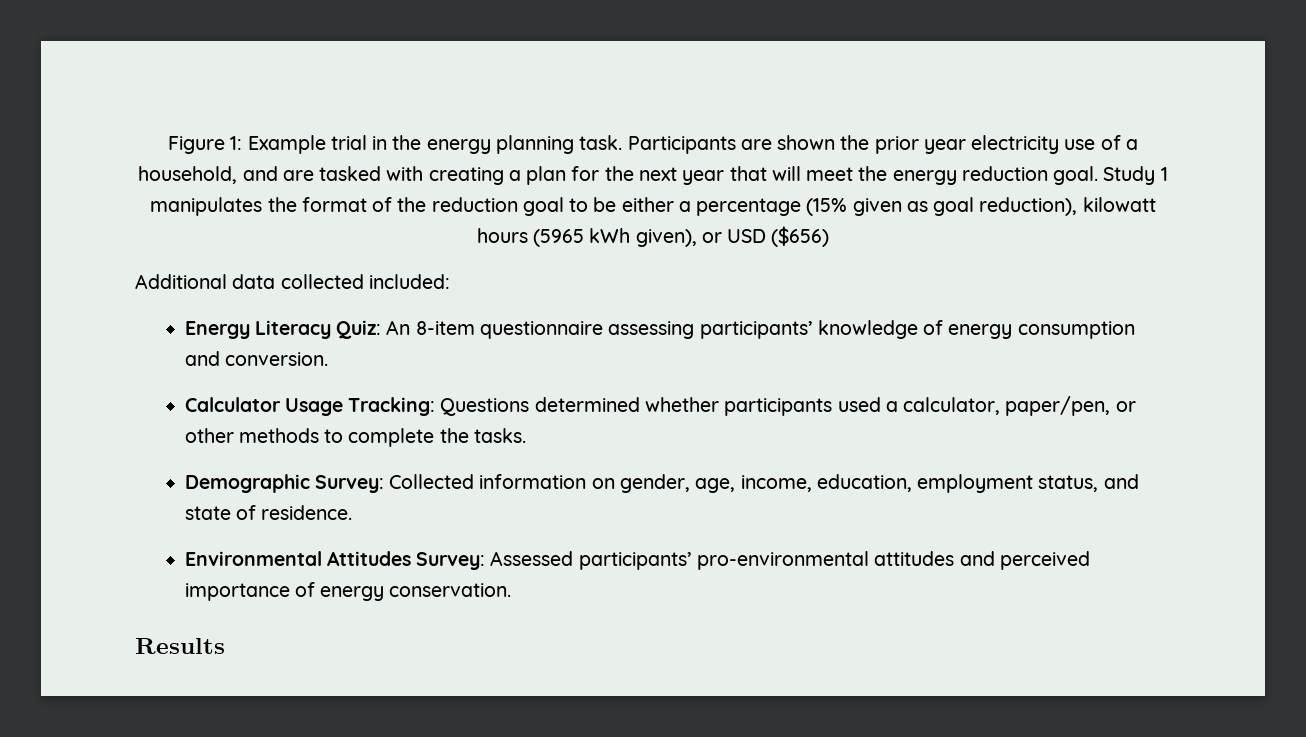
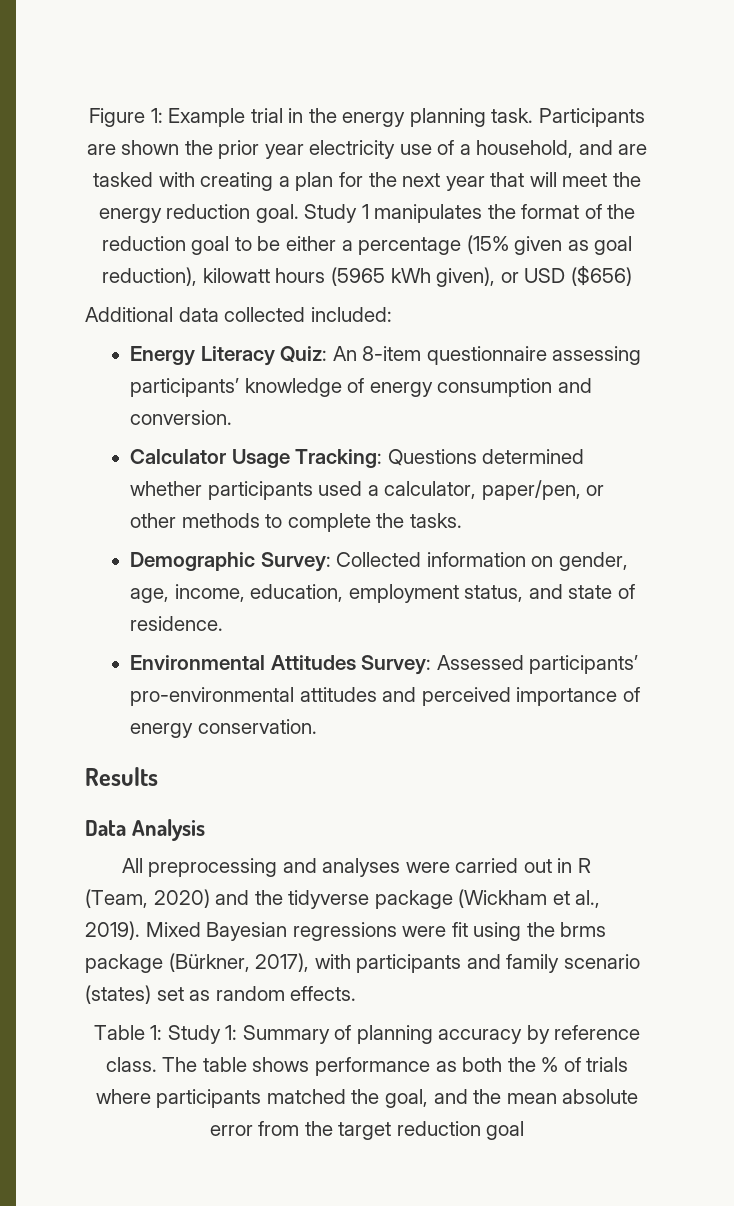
+ Data Analysis
+ All preprocessing and analyses were carried out in R (Team, 2020) and the tidyverse package (Wickham et al., 2019). Mixed Bayesian regressions were fit using the brms package (Bürkner, 2017), with participants and family scenario (states) set as random effects.
+ Table 1: Study 1: Summary of planning accuracy by reference class. The table shows performance as both the % of trials where participants matched the goal, and the mean absolute error from the target reduction goal

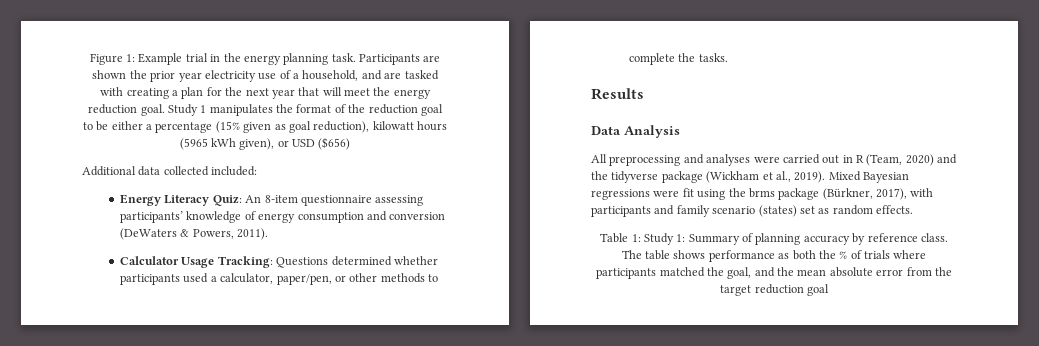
- Energy Literacy Quiz: An 8-item questionnaire assessing participants’ knowledge of energy consumption and conversion.
+ Energy Literacy Quiz: An 8-item questionnaire assessing participants’ knowledge of energy consumption and conversion (DeWaters & Powers, 2011).
- Demographic Survey: Collected information on gender, age, income, education, employment status, and state of residence.
- Environmental Attitudes Survey: Assessed participants’ pro-environmental attitudes and perceived importance of energy conservation.

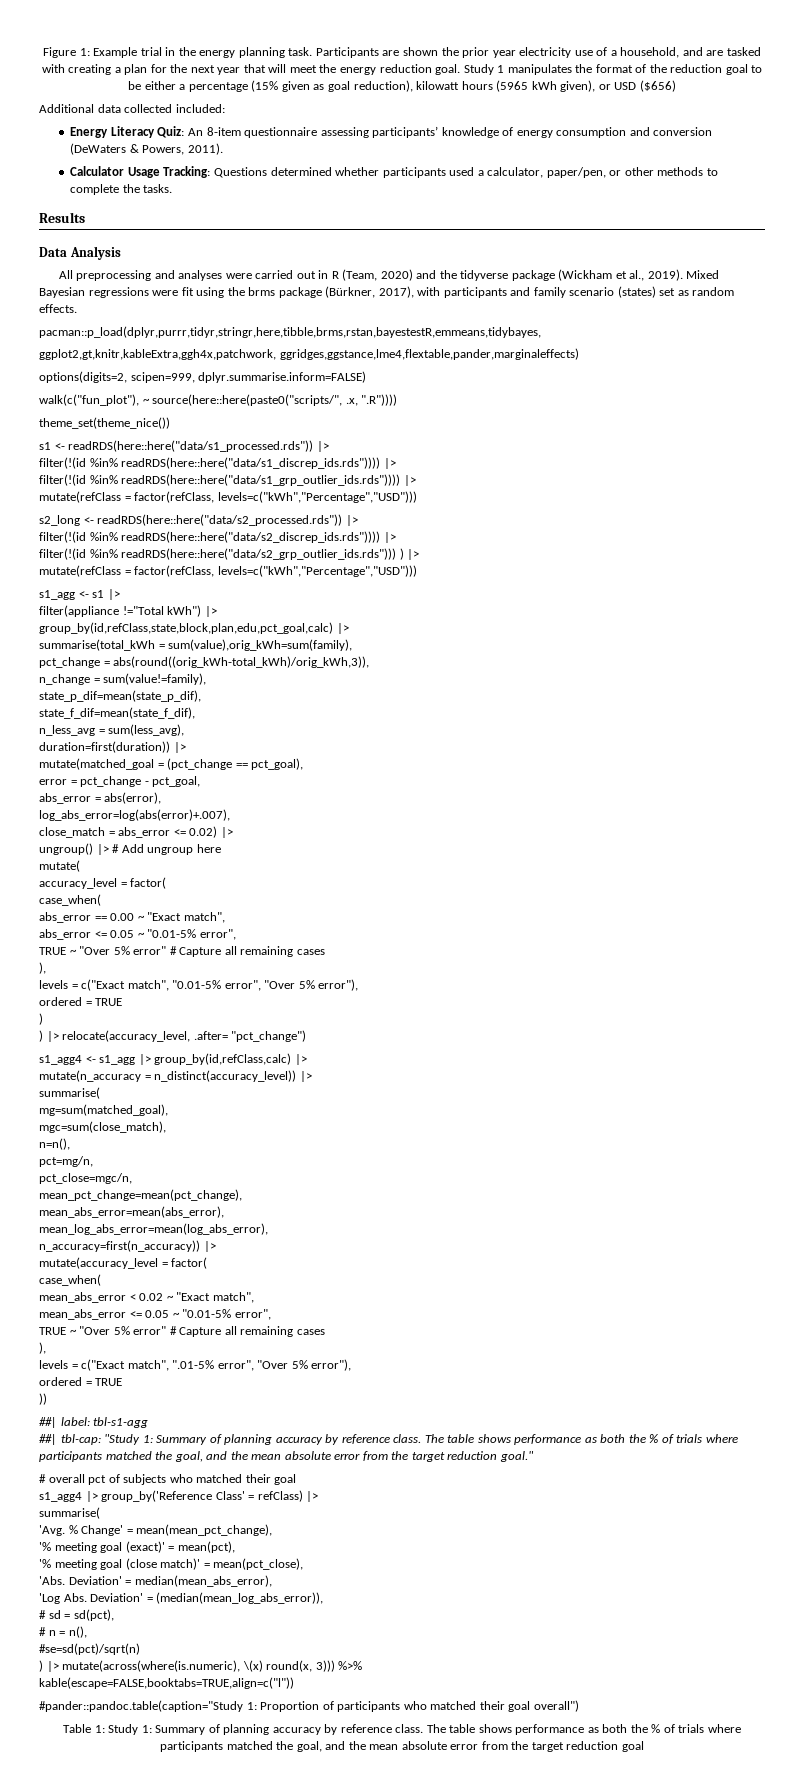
+ pacman::p_load(dplyr,purrr,tidyr,stringr,here,tibble,brms,rstan,bayestestR,emmeans,tidybayes,
+ ggplot2,gt,knitr,kableExtra,ggh4x,patchwork, ggridges,ggstance,lme4,flextable,pander,marginaleffects)
+ options(digits=2, scipen=999, dplyr.summarise.inform=FALSE)
+ walk(c("fun_plot"), ~ source(here::here(paste0("scripts/", .x, ".R"))))
+ theme_set(theme_nice())
+ s1 <- readRDS(here::here("data/s1_processed.rds")) |>
+ filter(!(id %in% readRDS(here::here("data/s1_discrep_ids.rds")))) |>
+ filter(!(id %in% readRDS(here::here("data/s1_grp_outlier_ids.rds")))) |>
+ mutate(refClass = factor(refClass, levels=c("kWh","Percentage","USD")))
+ s2_long <- readRDS(here::here("data/s2_processed.rds")) |>
+ filter(!(id %in% readRDS(here::here("data/s2_discrep_ids.rds")))) |>
+ filter(!(id %in% readRDS(here::here("data/s2_grp_outlier_ids.rds"))) ) |>
+ mutate(refClass = factor(refClass, levels=c("kWh","Percentage","USD")))
+ s1_agg <- s1 |>
+ filter(appliance !="Total kWh") |>
+ group_by(id,refClass,state,block,plan,edu,pct_goal,calc) |>
+ summarise(total_kWh = sum(value),orig_kWh=sum(family),
+ pct_change = abs(round((orig_kWh-total_kWh)/orig_kWh,3)),
+ n_change = sum(value!=family),
+ state_p_dif=mean(state_p_dif),
+ state_f_dif=mean(state_f_dif),
+ n_less_avg = sum(less_avg),
+ duration=first(duration)) |>
+ mutate(matched_goal = (pct_change == pct_goal),
+ error = pct_change - pct_goal,
+ abs_error = abs(error),
+ log_abs_error=log(abs(error)+.007),
+ close_match = abs_error <= 0.02) |>
+ ungroup() |> # Add ungroup here
+ mutate(
+ accuracy_level = factor(
+ case_when(
+ abs_error == 0.00 ~ "Exact match",
+ abs_error <= 0.05 ~ "0.01-5% error",
+ TRUE ~ "Over 5% error" # Capture all remaining cases
+ ),
+ levels = c("Exact match", "0.01-5% error", "Over 5% error"),
+ ordered = TRUE
+ )
+ ) |> relocate(accuracy_level, .after= "pct_change")
+ s1_agg4 <- s1_agg |> group_by(id,refClass,calc) |>
+ mutate(n_accuracy = n_distinct(accuracy_level)) |>
+ summarise(
+ mg=sum(matched_goal),
+ mgc=sum(close_match),
+ n=n(),
+ pct=mg/n,
+ pct_close=mgc/n,
+ mean_pct_change=mean(pct_change),
+ mean_abs_error=mean(abs_error),
+ mean_log_abs_error=mean(log_abs_error),
+ n_accuracy=first(n_accuracy)) |>
+ mutate(accuracy_level = factor(
+ case_when(
+ mean_abs_error < 0.02 ~ "Exact match",
+ mean_abs_error <= 0.05 ~ "0.01-5% error",
+ TRUE ~ "Over 5% error" # Capture all remaining cases
+ ),
+ levels = c("Exact match", ".01-5% error", "Over 5% error"),
+ ordered = TRUE
+ ))
+ ##| label: tbl-s1-agg
+ ##| tbl-cap: "Study 1: Summary of planning accuracy by reference class. The table shows performance as both the % of trials where participants matched the goal, and the mean absolute error from the target reduction goal."
+ # overall pct of subjects who matched their goal
+ s1_agg4 |> group_by('Reference Class' = refClass) |>
+ summarise(
+ 'Avg. % Change' = mean(mean_pct_change),
+ '% meeting goal (exact)' = mean(pct),
+ '% meeting goal (close match)' = mean(pct_close),
+ 'Abs. Deviation' = median(mean_abs_error),
+ 'Log Abs. Deviation' = (median(mean_log_abs_error)),
+ # sd = sd(pct),
+ # n = n(),
+ #se=sd(pct)/sqrt(n)
+ ) |> mutate(across(where(is.numeric), \(x) round(x, 3))) %>%
+ kable(escape=FALSE,booktabs=TRUE,align=c("l"))
+ #pander::pandoc.table(caption="Study 1: Proportion of participants who matched their goal overall")

